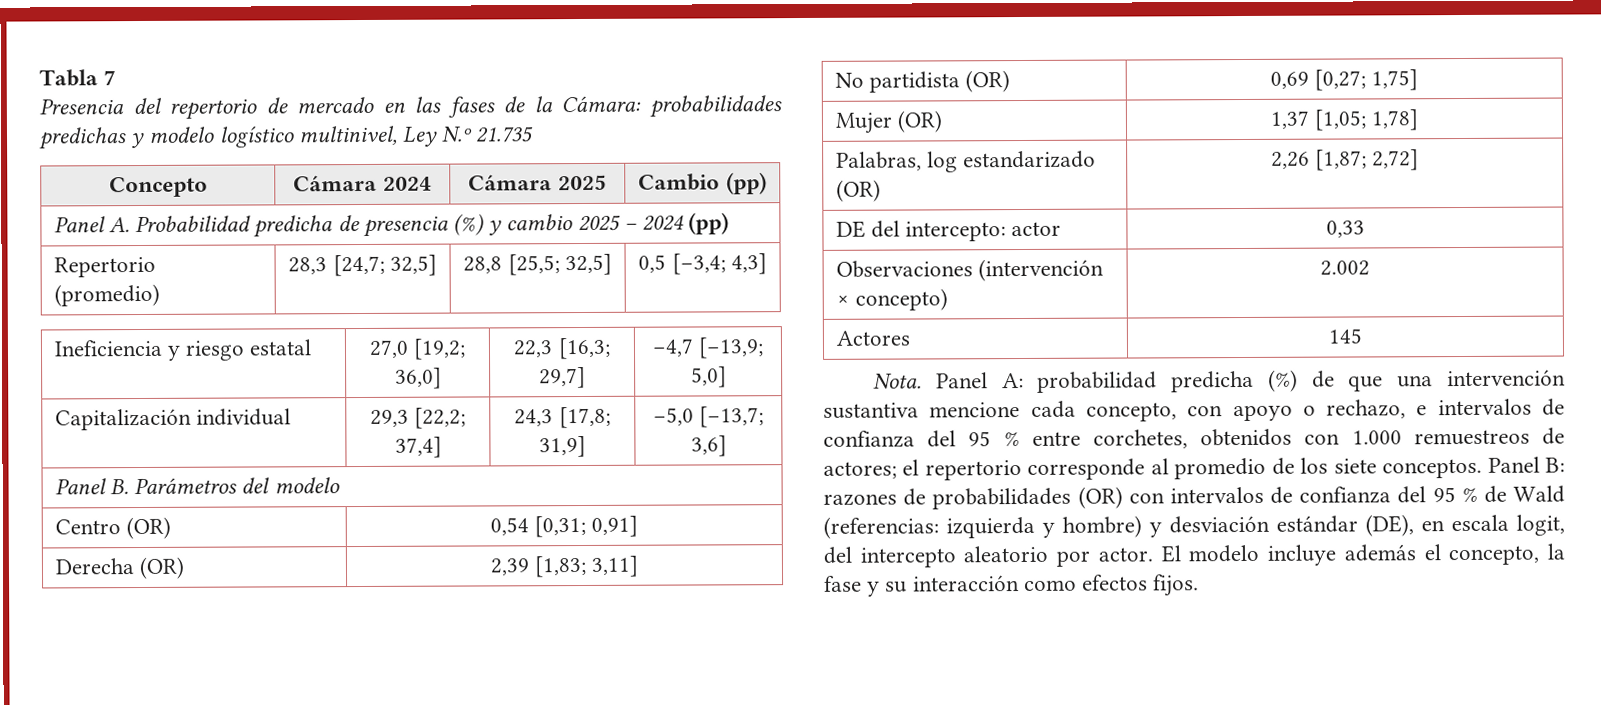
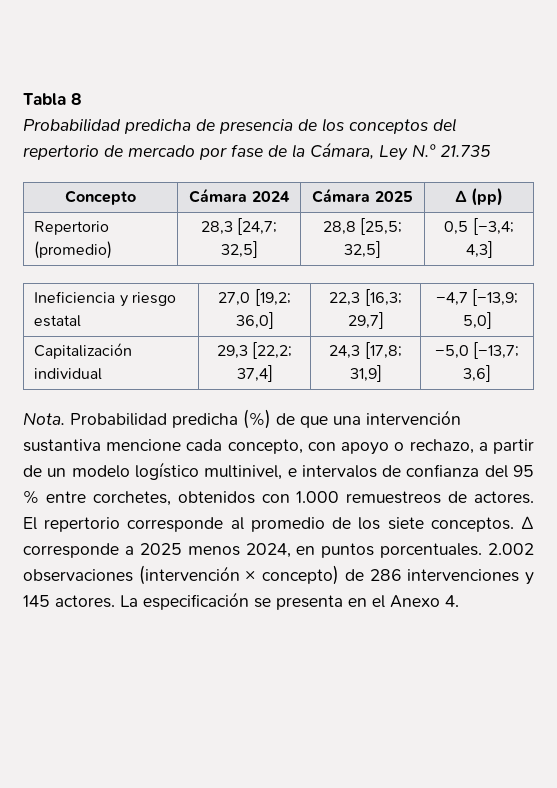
- Tabla 7
- Presencia del repertorio de mercado en las fases de la Cámara: probabilidades predichas y modelo logístico multinivel, Ley N.º 21.735
+ Tabla 8
+ Probabilidad predicha de presencia de los conceptos del repertorio de mercado por fase de la Cámara, Ley N.º 21.735
- Concepto | Cámara 2024 | Cámara 2025 | Cambio (pp)
- Panel A. Probabilidad predicha de presencia (%) y cambio 2025 − 2024 (pp)
+ Concepto | Cámara 2024 | Cámara 2025 | Δ (pp)
- Panel B. Parámetros del modelo
- Centro (OR) | 0,54 [0,31; 0,91]
- Derecha (OR) | 2,39 [1,83; 3,11]
- No partidista (OR) | 0,69 [0,27; 1,75]
- Mujer (OR) | 1,37 [1,05; 1,78]
- Palabras, log estandarizado (OR) | 2,26 [1,87; 2,72]
- DE del intercepto: actor | 0,33
- Observaciones (intervención × concepto) | 2.002
- Actores | 145
- Nota. Panel A: probabilidad predicha (%) de que una intervención sustantiva mencione cada concepto, con apoyo o rechazo, e intervalos de confianza del 95 % entre corchetes, obtenidos con 1.000 remuestreos de actores; el repertorio corresponde al promedio de los siete conceptos.
+ Nota. Probabilidad predicha (%) de que una intervención sustantiva mencione cada concepto, con apoyo o rechazo, a partir de un modelo logístico multinivel, e intervalos de confianza del 95 % entre corchetes, obtenidos con 1.000 remuestreos de actores. El repertorio corresponde al promedio de los siete conceptos.
- Panel B: razones de probabilidades (OR) con intervalos de confianza del 95 % de Wald (referencias: izquierda y hombre) y desviación estándar (DE), en escala logit, del intercepto aleatorio por actor. El modelo incluye además el concepto, la fase y su interacción como efectos fijos.
+ Δ corresponde a 2025 menos 2024, en puntos porcentuales. 2.002 observaciones (intervención × concepto) de 286 intervenciones y 145 actores. La especificación se presenta en el Anexo 4.

